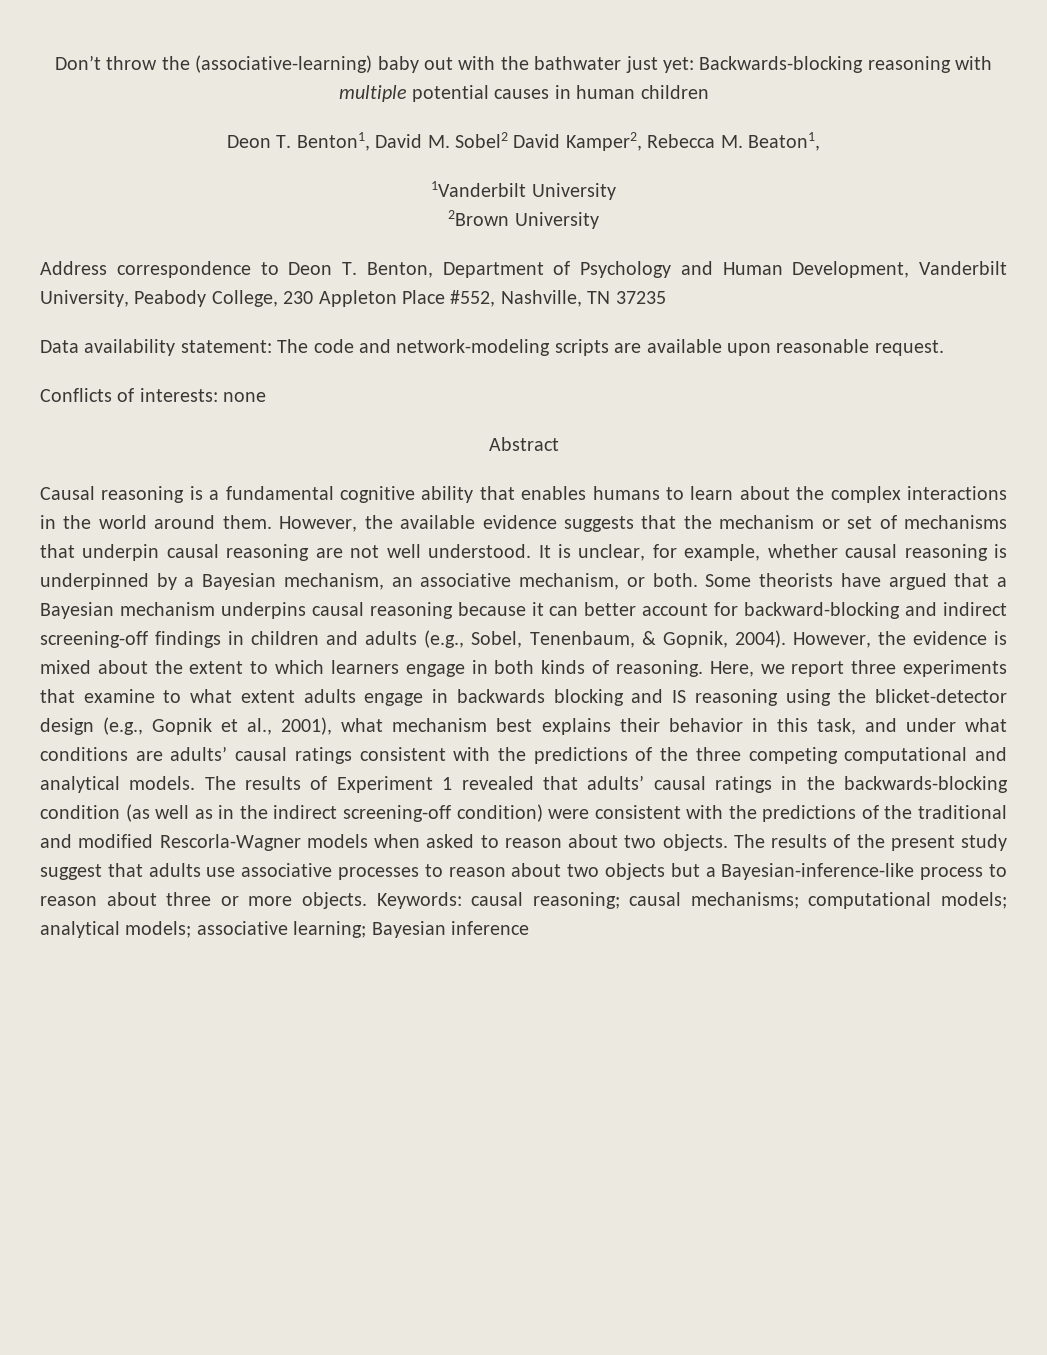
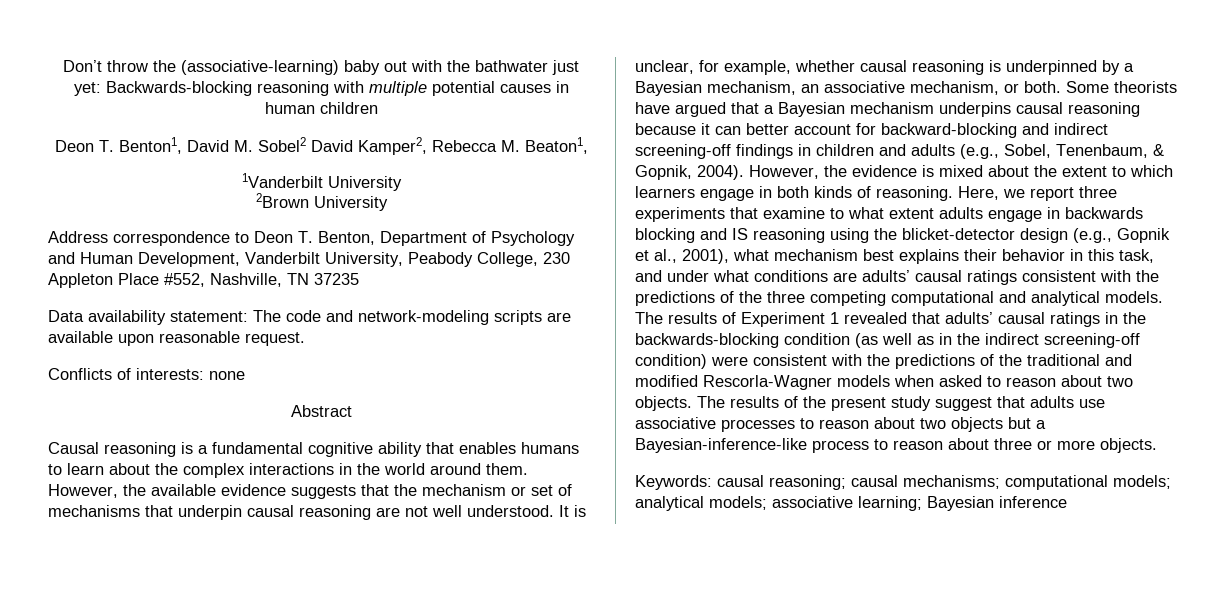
- The results of the present study suggest that adults use associative processes to reason about two objects but a Bayesian-inference-like process to reason about three or more objects. Keywords: causal reasoning; causal mechanisms; computational models; analytical models; associative learning; Bayesian inference
+ The results of the present study suggest that adults use associative processes to reason about two objects but a Bayesian-inference-like process to reason about three or more objects.
+ Keywords: causal reasoning; causal mechanisms; computational models; analytical models; associative learning; Bayesian inference

